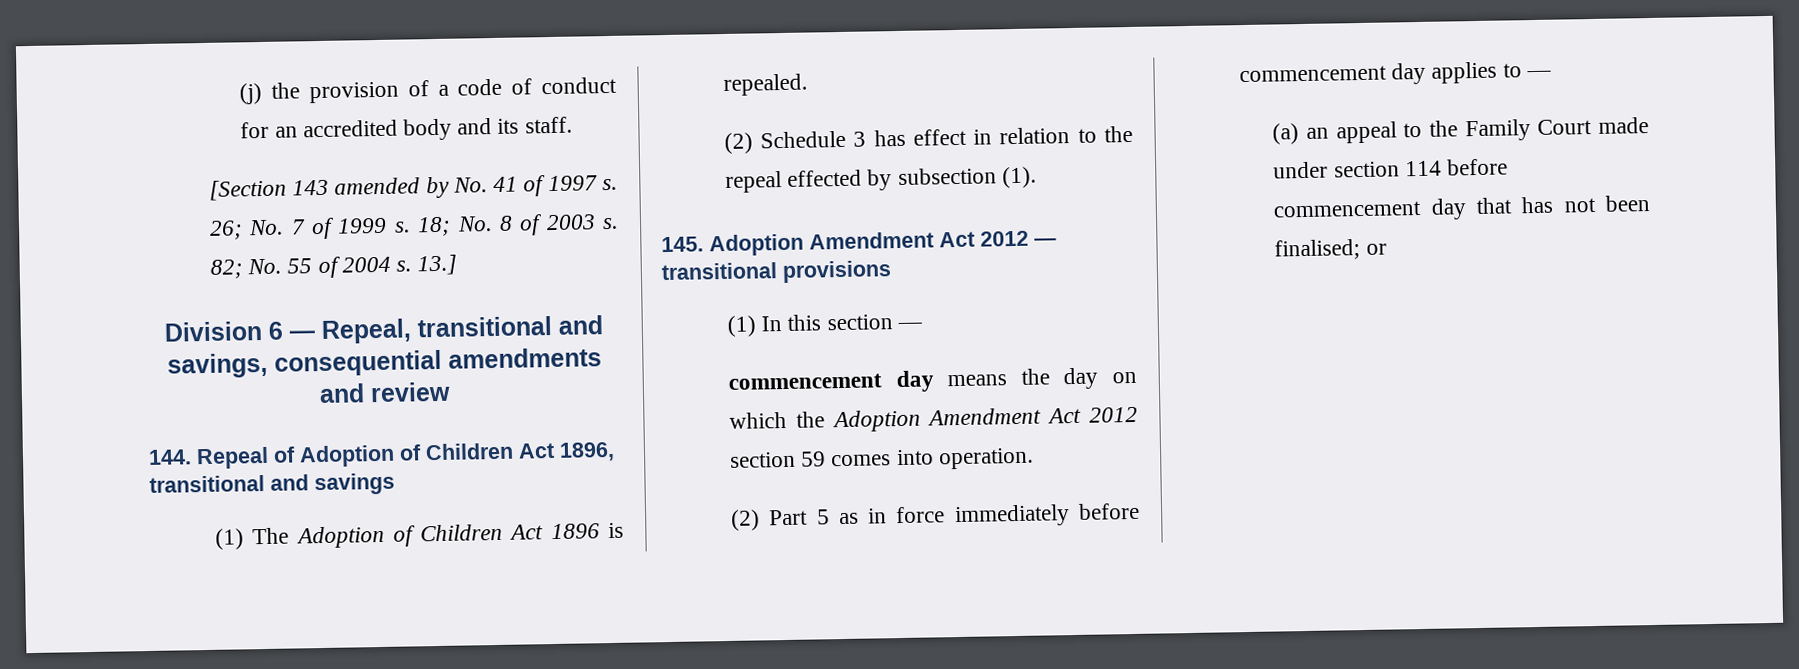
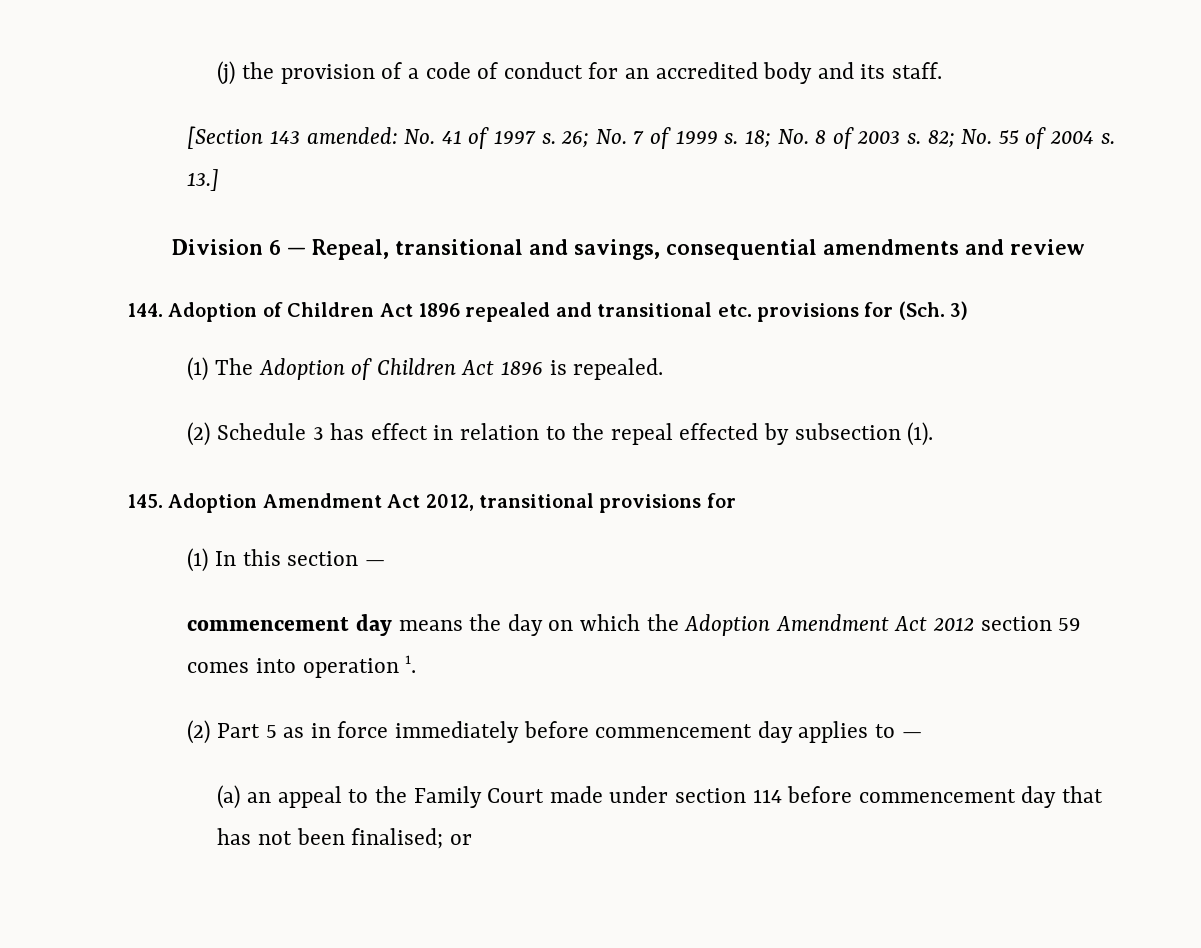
- [Section 143 amended by No. 41 of 1997 s.
+ [Section 143 amended: No. 41 of 1997 s.
- 144. Repeal of Adoption of Children Act 1896, transitional and savings
+ 144. Adoption of Children Act 1896 repealed and transitional etc. provisions for (Sch. 3)
- 145. Adoption Amendment Act 2012 — transitional provisions
+ 145. Adoption Amendment Act 2012, transitional provisions for
- commencement day means the day on which the Adoption Amendment Act 2012 section 59 comes into operation.
+ commencement day means the day on which the Adoption Amendment Act 2012 section 59 comes into operation 1.

